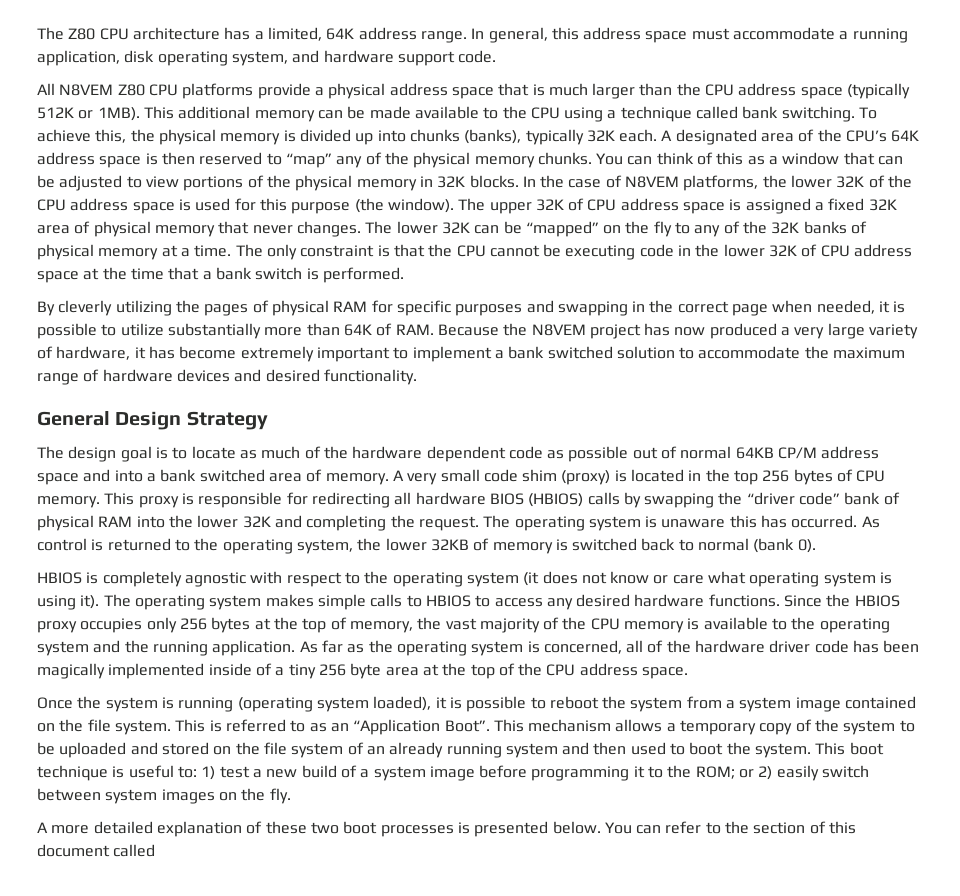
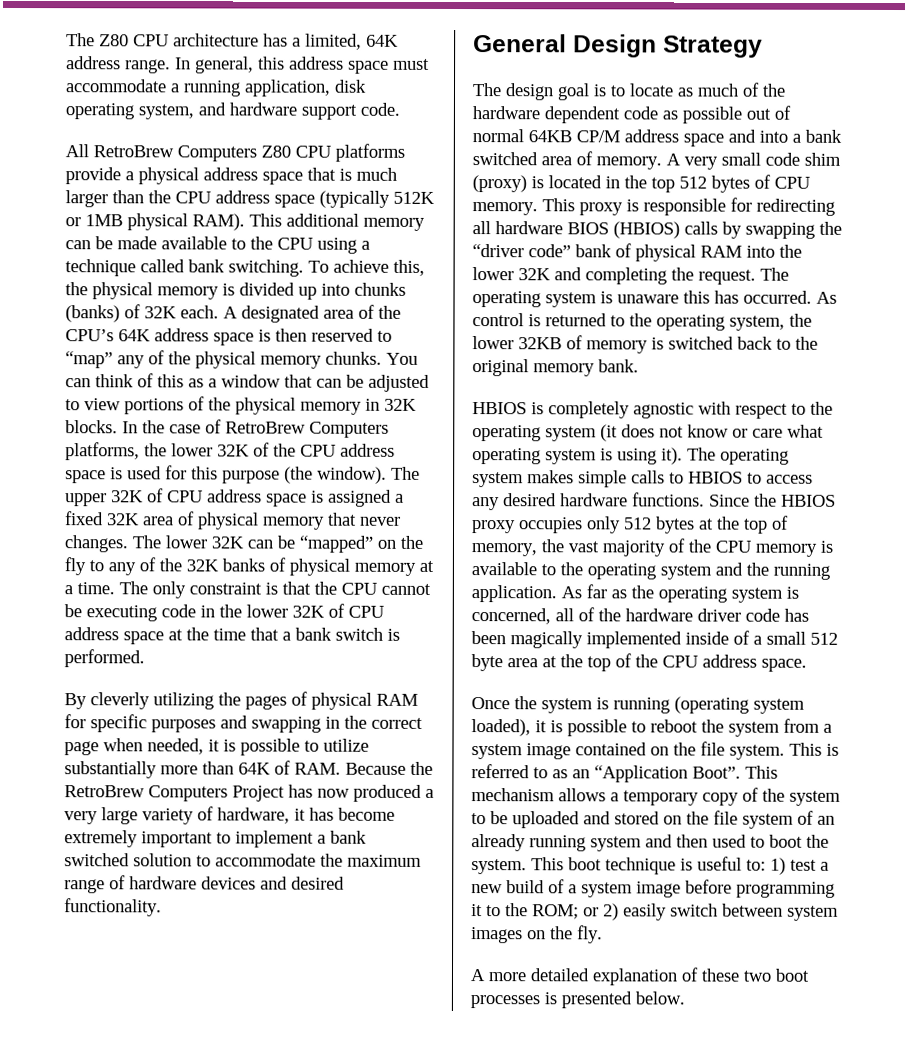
- All N8VEM Z80 CPU platforms provide a physical address space that is much larger than the CPU address space (typically 512K or 1MB).
+ All RetroBrew Computers Z80 CPU platforms provide a physical address space that is much larger than the CPU address space (typically 512K or 1MB physical RAM).
- To achieve this, the physical memory is divided up into chunks (banks), typically 32K each.
+ To achieve this, the physical memory is divided up into chunks (banks) of 32K each.
- In the case of N8VEM platforms, the lower 32K of the CPU address space is used for this purpose (the window).
+ In the case of RetroBrew Computers platforms, the lower 32K of the CPU address space is used for this purpose (the window).
- By cleverly utilizing the pages of physical RAM for specific purposes and swapping in the correct page when needed, it is possible to utilize substantially more than 64K of RAM. Because the N8VEM project has now produced a very large variety of hardware, it has become extremely important to implement a bank switched solution to accommodate the maximum range of hardware devices and desired functionality.
+ By cleverly utilizing the pages of physical RAM for specific purposes and swapping in the correct page when needed, it is possible to utilize substantially more than 64K of RAM. Because the RetroBrew Computers Project has now produced a very large variety of hardware, it has become extremely important to implement a bank switched solution to accommodate the maximum range of hardware devices and desired functionality.
- A very small code shim (proxy) is located in the top 256 bytes of CPU memory.
+ A very small code shim (proxy) is located in the top 512 bytes of CPU memory.
- As control is returned to the operating system, the lower 32KB of memory is switched back to normal (bank 0).
+ As control is returned to the operating system, the lower 32KB of memory is switched back to the original memory bank.
- Since the HBIOS proxy occupies only 256 bytes at the top of memory, the vast majority of the CPU memory is available to the operating system and the running application.
+ Since the HBIOS proxy occupies only 512 bytes at the top of memory, the vast majority of the CPU memory is available to the operating system and the running application.
- As far as the operating system is concerned, all of the hardware driver code has been magically implemented inside of a tiny 256 byte area at the top of the CPU address space.
+ As far as the operating system is concerned, all of the hardware driver code has been magically implemented inside of a small 512 byte area at the top of the CPU address space.
- You can refer to the section of this document called

